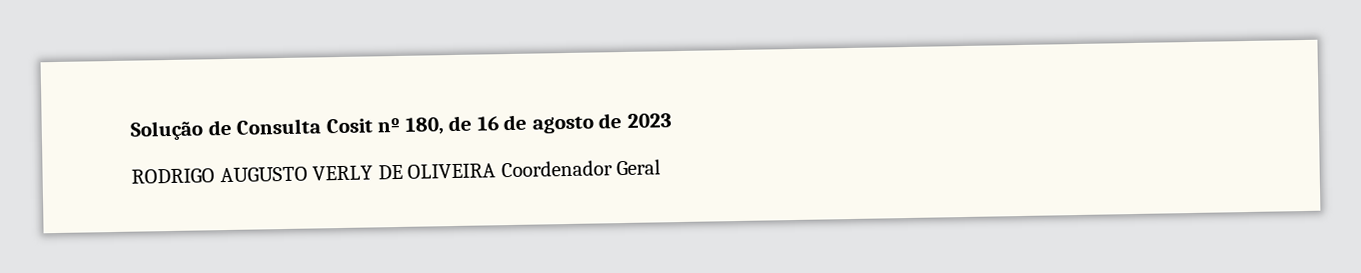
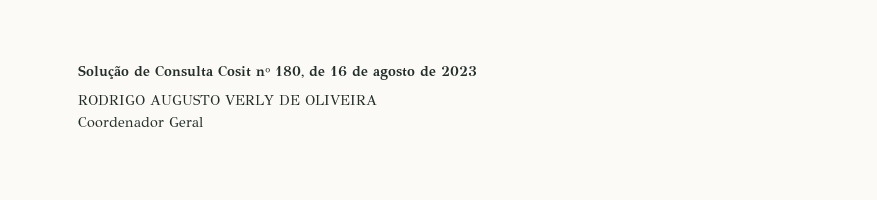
- RODRIGO AUGUSTO VERLY DE OLIVEIRA Coordenador Geral
+ RODRIGO AUGUSTO VERLY DE OLIVEIRA
+ Coordenador Geral

